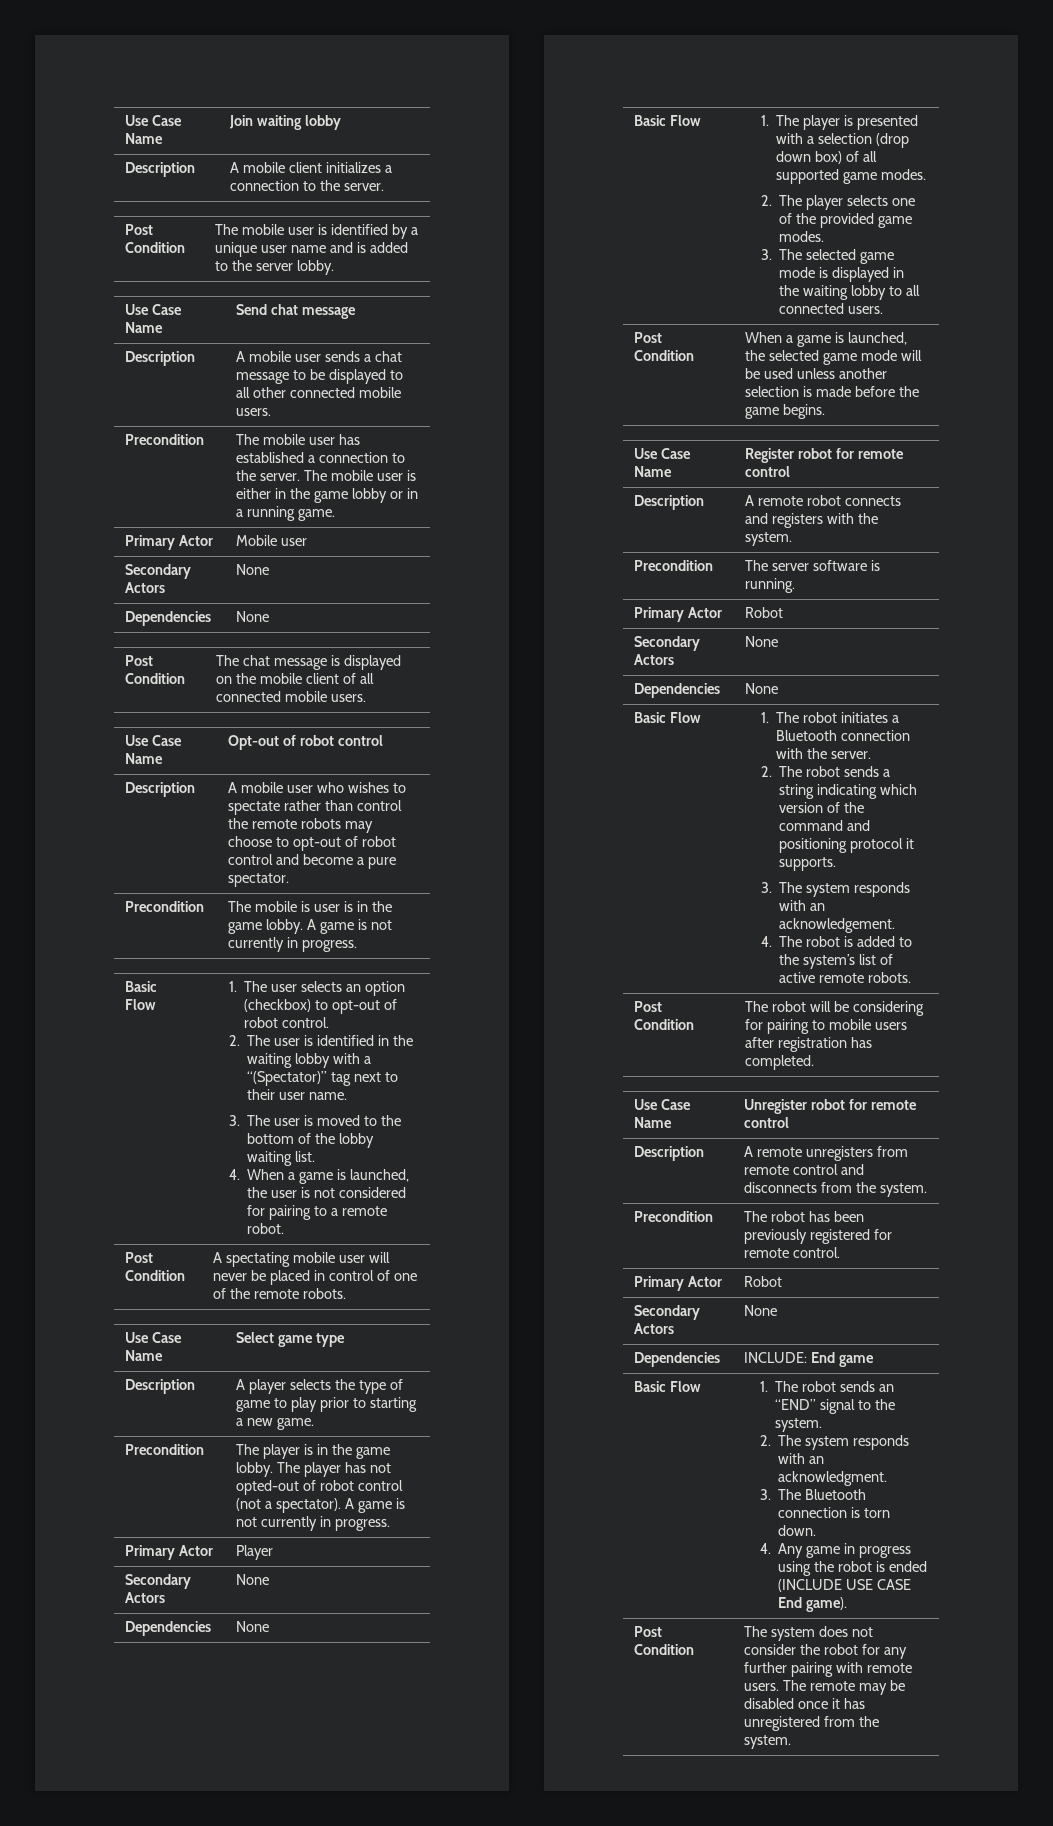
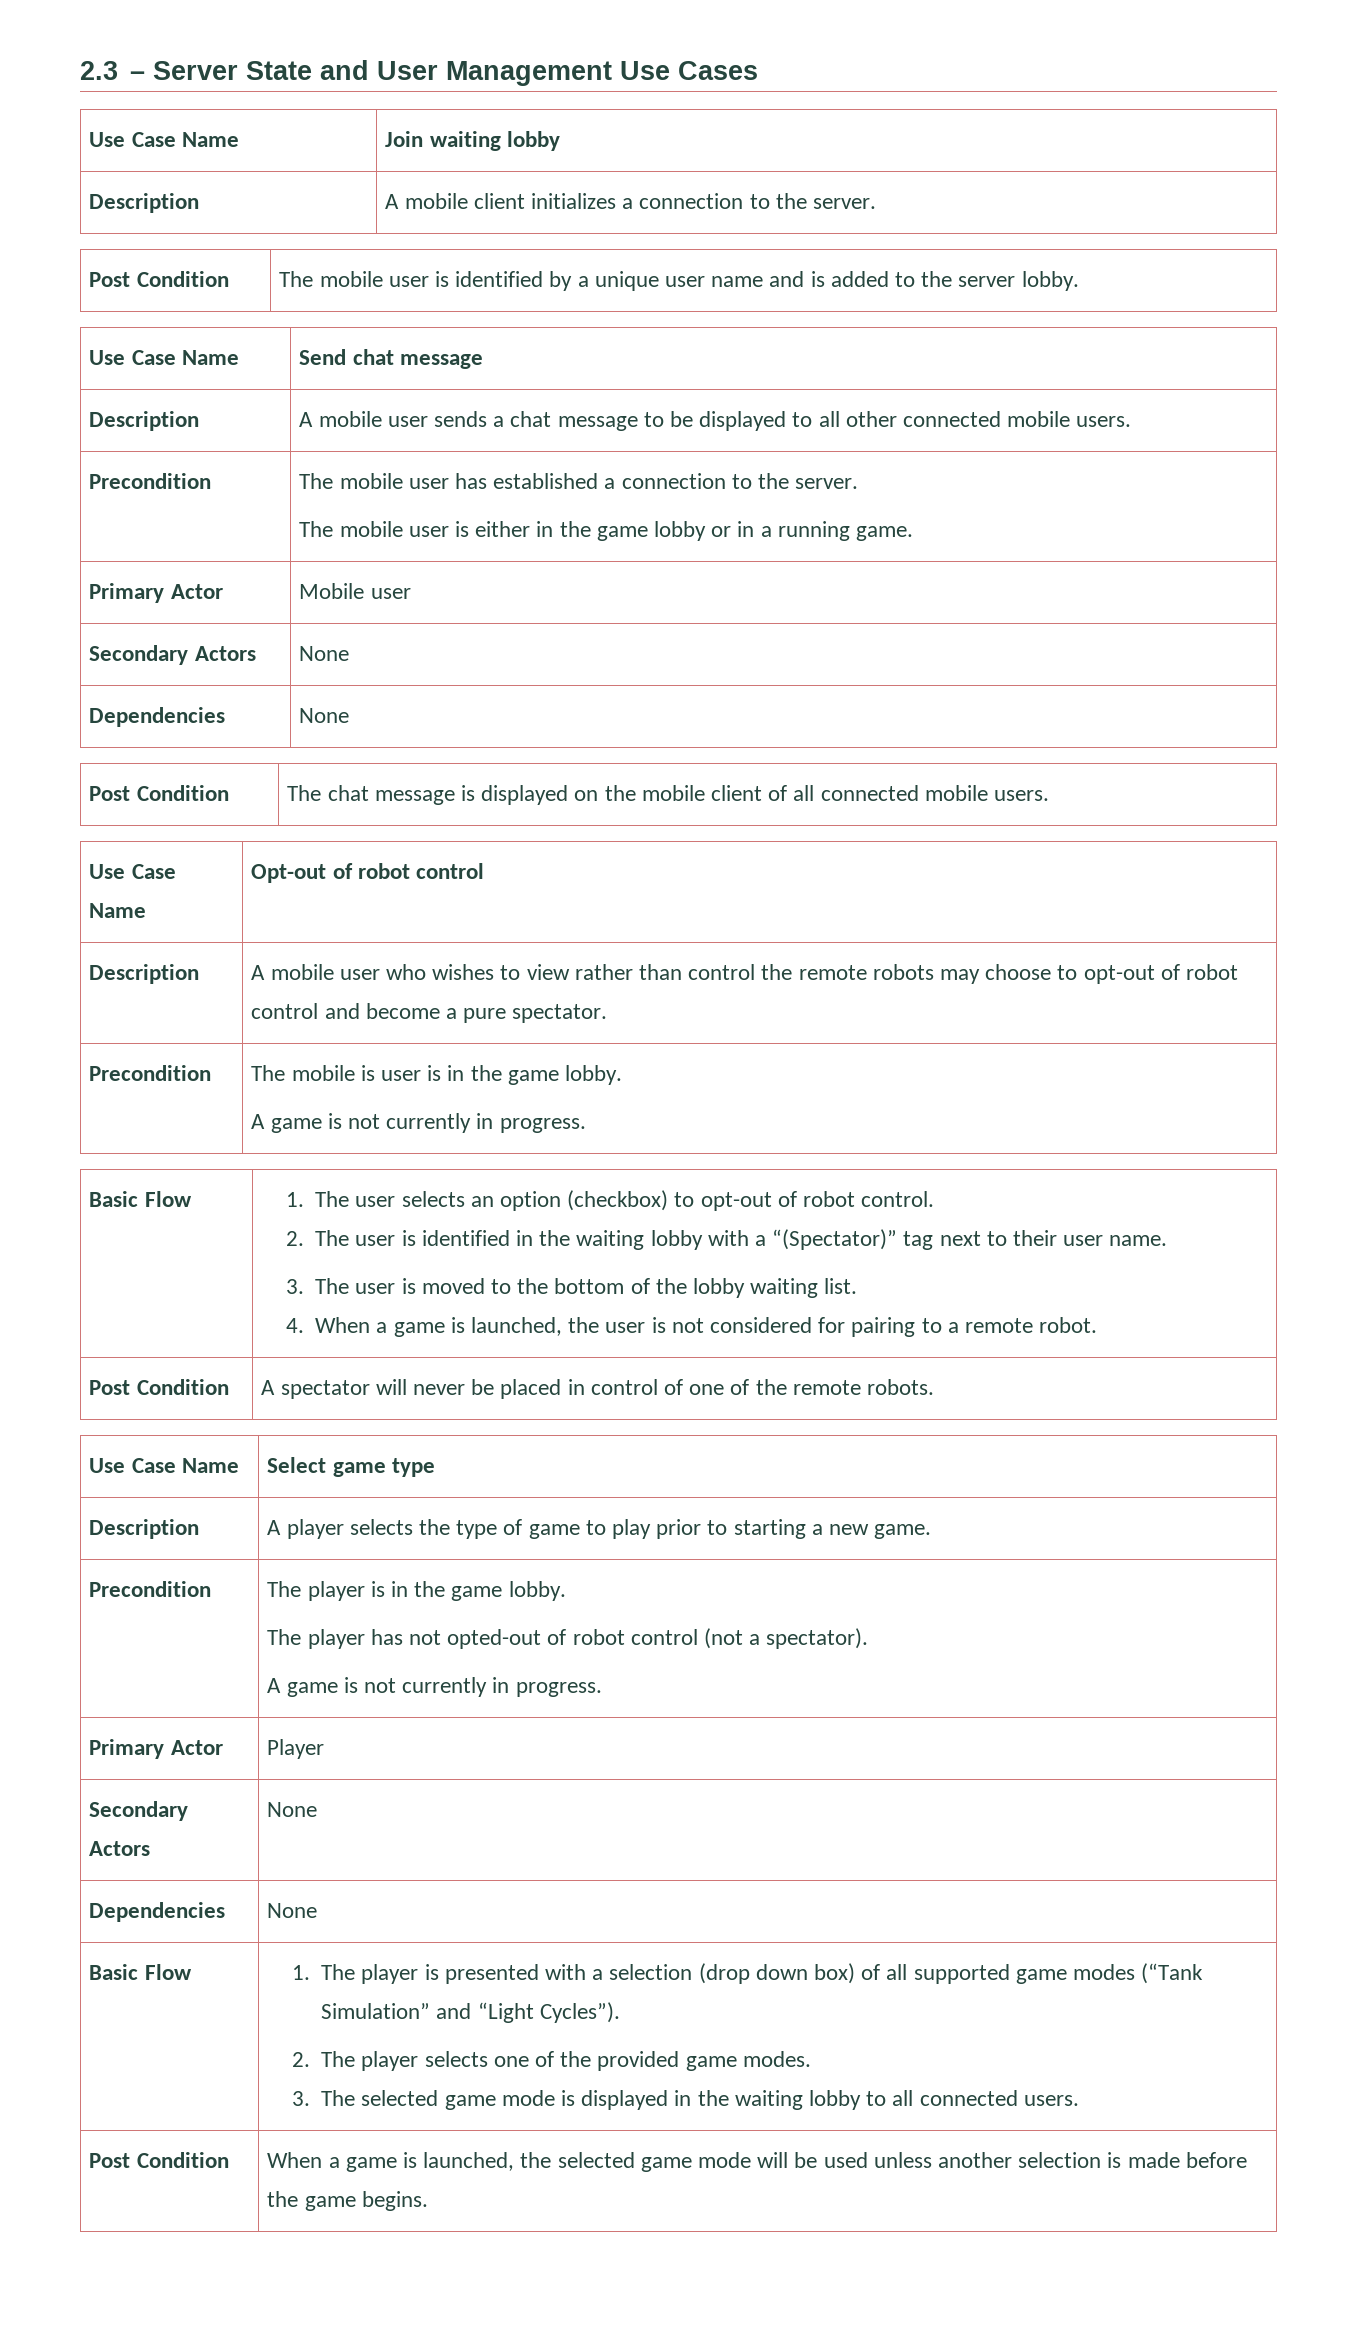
+ 2.3 – Server State and User Management Use Cases
- Precondition | The mobile user has established a connection to the server. The mobile user is either in the game lobby or in a running game.
+ Precondition | The mobile user has established a connection to the server.
+ The mobile user is either in the game lobby or in a running game.
- Description | A mobile user who wishes to spectate rather than control the remote robots may choose to opt-out of robot control and become a pure spectator.
+ Description | A mobile user who wishes to view rather than control the remote robots may choose to opt-out of robot control and become a pure spectator.
- Precondition | The mobile is user is in the game lobby. A game is not currently in progress.
+ Precondition | The mobile is user is in the game lobby.
+ A game is not currently in progress.
- Post Condition | A spectating mobile user will never be placed in control of one of the remote robots.
+ Post Condition | A spectator will never be placed in control of one of the remote robots.
- Precondition | The player is in the game lobby. The player has not opted-out of robot control (not a spectator). A game is not currently in progress.
+ Precondition | The player is in the game lobby.
+ The player has not opted-out of robot control (not a spectator).
+ A game is not currently in progress.
- 1. The player is presented with a selection (drop down box) of all supported game modes.
+ 1. The player is presented with a selection (drop down box) of all supported game modes (“Tank Simulation” and “Light Cycles”).
- Use Case Name | Register robot for remote control
- Description | A remote robot connects and registers with the system.
- Precondition | The server software is running.
- Primary Actor | Robot
- Secondary Actors | None
- Dependencies | None
- Basic Flow | 1. The robot initiates a Bluetooth connection with the server.
- 2. The robot sends a string indicating which version of the command and positioning protocol it supports.
- 3. The system responds with an acknowledgement.
- 4. The robot is added to the system’s list of active remote robots.
- Post Condition | The robot will be considering for pairing to mobile users after registration has completed.
- Use Case Name | Unregister robot for remote control
- Description | A remote unregisters from remote control and disconnects from the system.
- Precondition | The robot has been previously registered for remote control.
- Primary Actor | Robot
- Secondary Actors | None
- Dependencies | INCLUDE: End game
- Basic Flow | 1. The robot sends an “END” signal to the system.
- 2. The system responds with an acknowledgment.
- 3. The Bluetooth connection is torn down.
- 4. Any game in progress using the robot is ended (INCLUDE USE CASE End game).
- Post Condition | The system does not consider the robot for any further pairing with remote users. The remote may be disabled once it has unregistered from the system.

